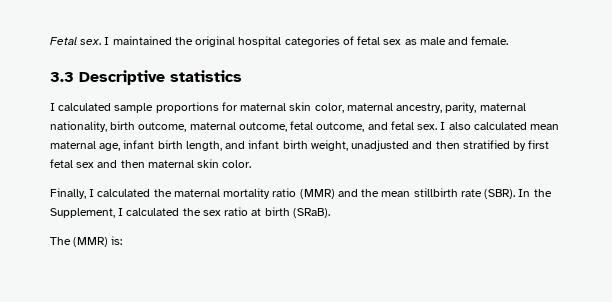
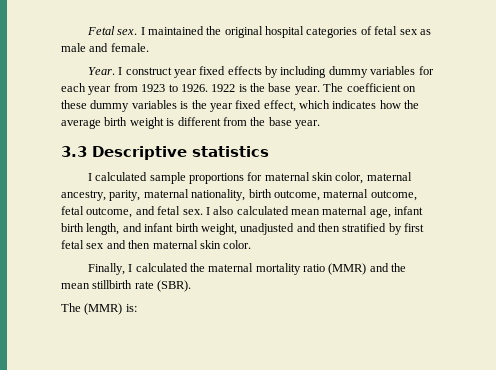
+ Year. I construct year fixed effects by including dummy variables for each year from 1923 to 1926. 1922 is the base year. The coefficient on these dummy variables is the year fixed effect, which indicates how the average birth weight is different from the base year.
- In the Supplement, I calculated the sex ratio at birth (SRaB).

